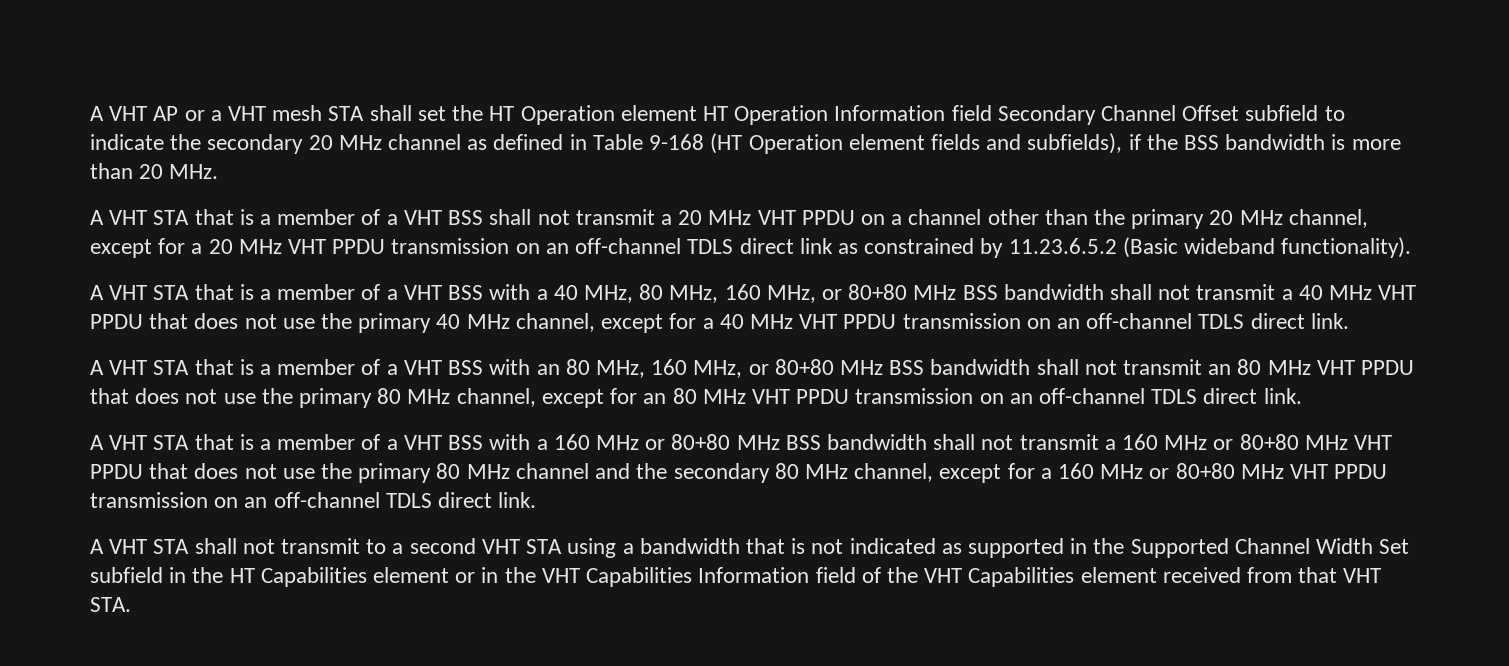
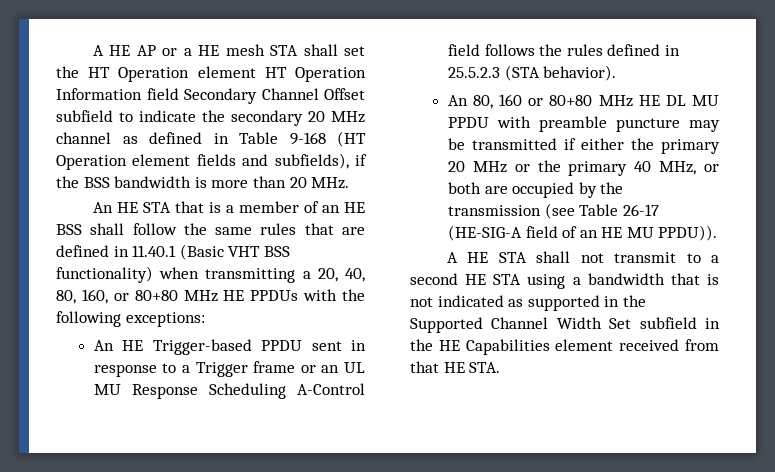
- A VHT AP or a VHT mesh STA shall set the HT Operation element HT Operation Information field Secondary Channel Offset subfield to indicate the secondary 20 MHz channel as defined in Table 9-168 (HT Operation element fields and subfields), if the BSS bandwidth is more than 20 MHz.
+ A HE AP or a HE mesh STA shall set the HT Operation element HT Operation Information field Secondary Channel Offset subfield to indicate the secondary 20 MHz channel as defined in Table 9-168 (HT Operation element fields and subfields), if the BSS bandwidth is more than 20 MHz.
- A VHT STA that is a member of a VHT BSS shall not transmit a 20 MHz VHT PPDU on a channel other than the primary 20 MHz channel, except for a 20 MHz VHT PPDU transmission on an off-channel TDLS direct link as constrained by 11.23.6.5.2 (Basic wideband functionality).
- A VHT STA that is a member of a VHT BSS with a 40 MHz, 80 MHz, 160 MHz, or 80+80 MHz BSS bandwidth shall not transmit a 40 MHz VHT PPDU that does not use the primary 40 MHz channel, except for a 40 MHz VHT PPDU transmission on an off-channel TDLS direct link.
- A VHT STA that is a member of a VHT BSS with an 80 MHz, 160 MHz, or 80+80 MHz BSS bandwidth shall not transmit an 80 MHz VHT PPDU that does not use the primary 80 MHz channel, except for an 80 MHz VHT PPDU transmission on an off-channel TDLS direct link.
- A VHT STA that is a member of a VHT BSS with a 160 MHz or 80+80 MHz BSS bandwidth shall not transmit a 160 MHz or 80+80 MHz VHT PPDU that does not use the primary 80 MHz channel and the secondary 80 MHz channel, except for a 160 MHz or 80+80 MHz VHT PPDU transmission on an off-channel TDLS direct link.
- A VHT STA shall not transmit to a second VHT STA using a bandwidth that is not indicated as supported in the Supported Channel Width Set subfield in the HT Capabilities element or in the VHT Capabilities Information field of the VHT Capabilities element received from that VHT STA.
+ An HE STA that is a member of an HE BSS shall follow the same rules that are defined in 11.40.1 (Basic VHT BSS functionality) when transmitting a 20, 40, 80, 160, or 80+80 MHz HE PPDUs with the following exceptions:
+ An HE Trigger-based PPDU sent in response to a Trigger frame or an UL MU Response Scheduling A-Control field follows the rules defined in 25.5.2.3 (STA behavior).
+ An 80, 160 or 80+80 MHz HE DL MU PPDU with preamble puncture may be transmitted if either the primary 20 MHz or the primary 40 MHz, or both are occupied by the transmission (see Table 26-17 (HE-SIG-A field of an HE MU PPDU)).
+ A HE STA shall not transmit to a second HE STA using a bandwidth that is not indicated as supported in the Supported Channel Width Set subfield in the HE Capabilities element received from that HE STA.

